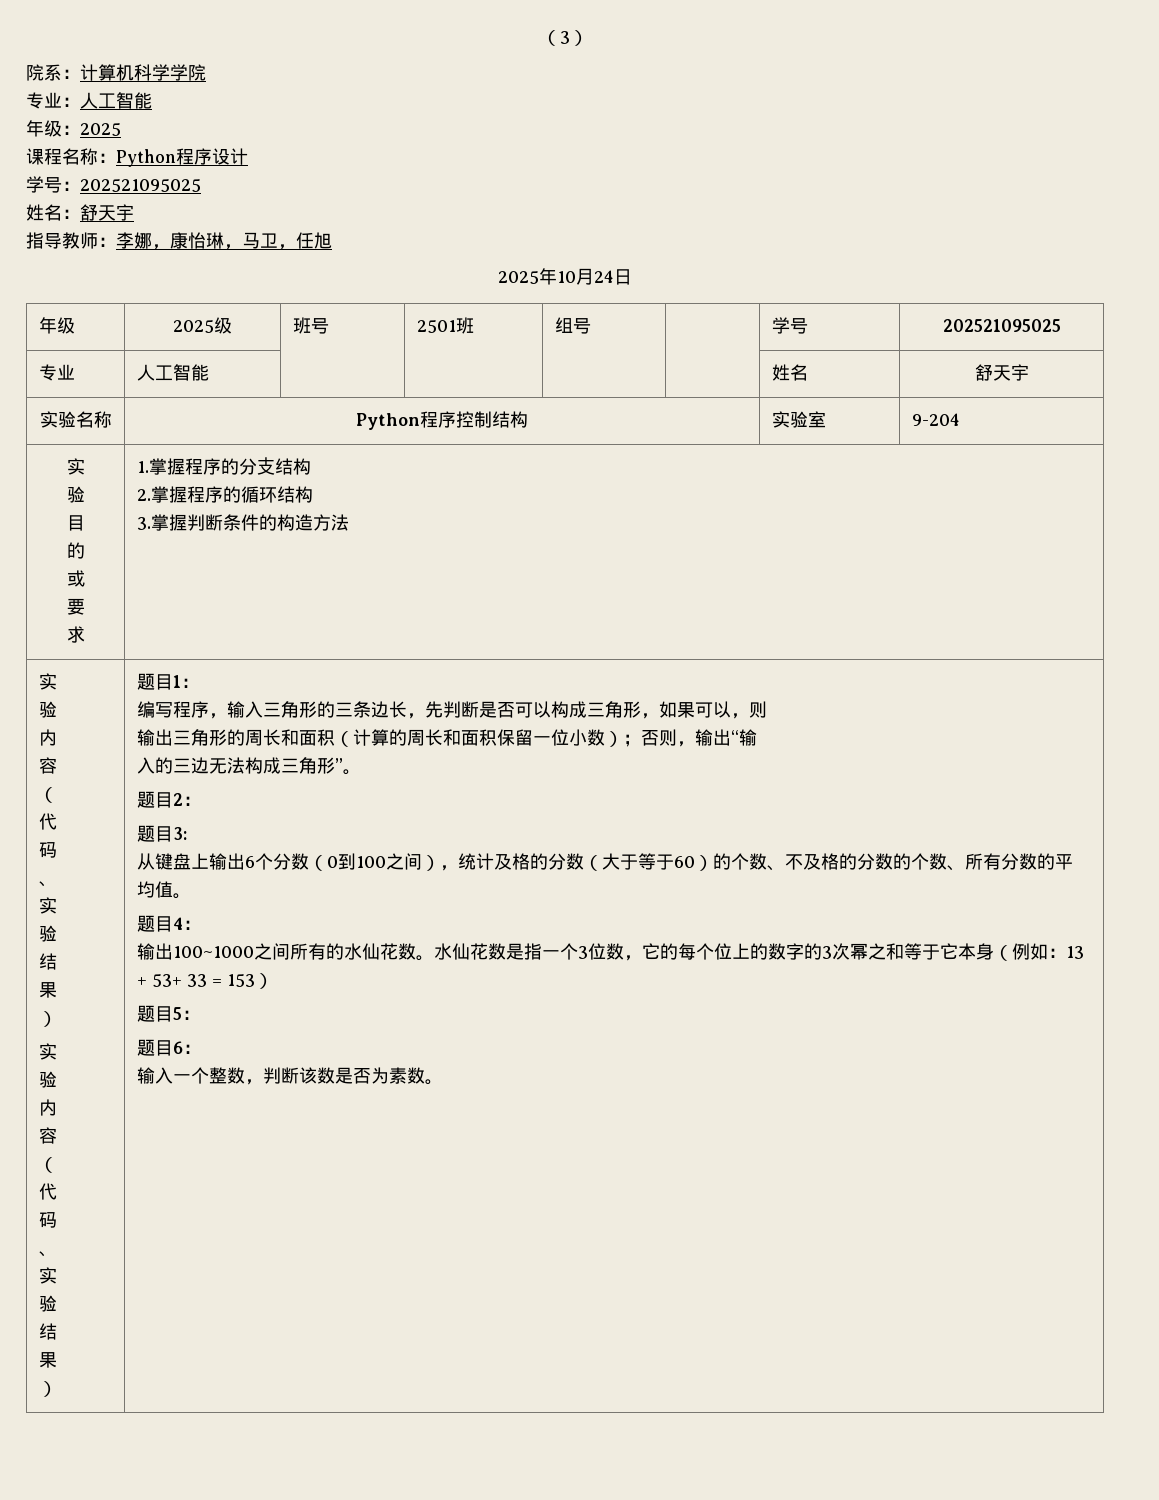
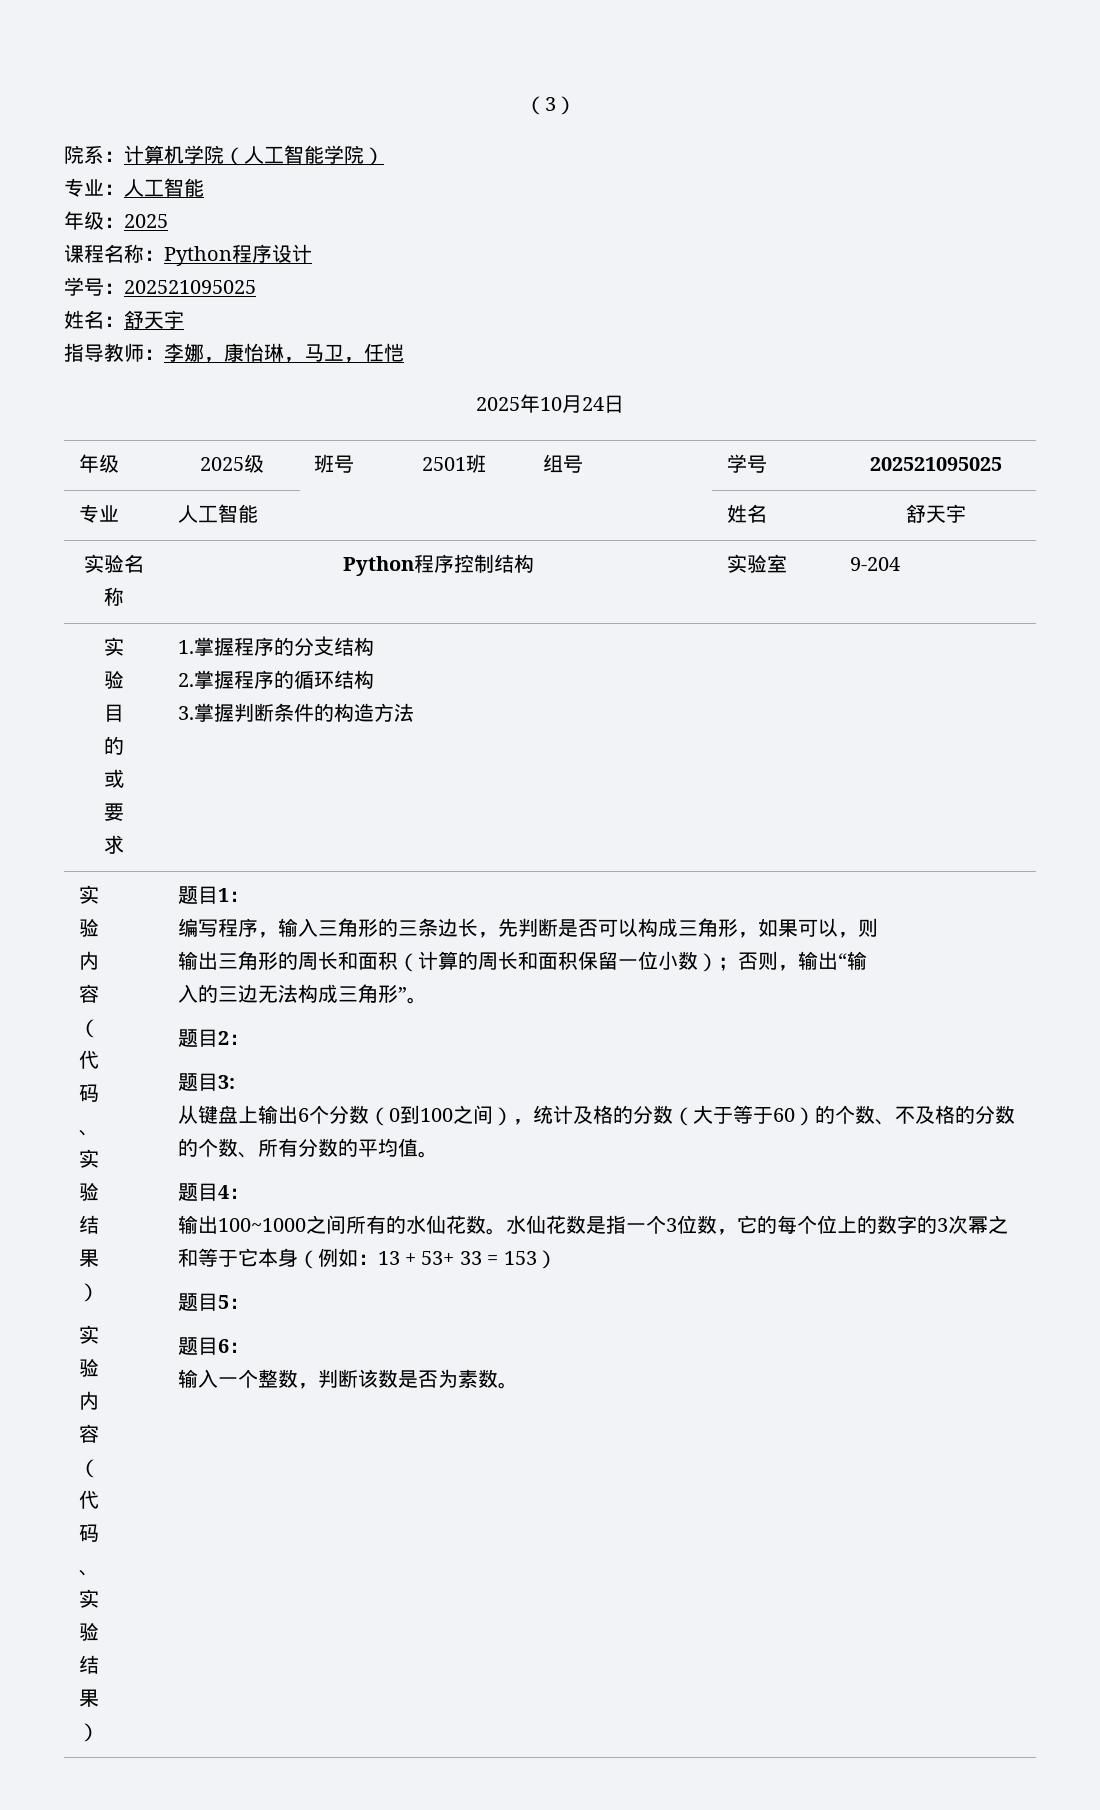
- 院系：计算机科学学院
+ 院系：计算机学院（人工智能学院）
- 指导教师：李娜，康怡琳，马卫，任旭
+ 指导教师：李娜，康怡琳，马卫，任恺

